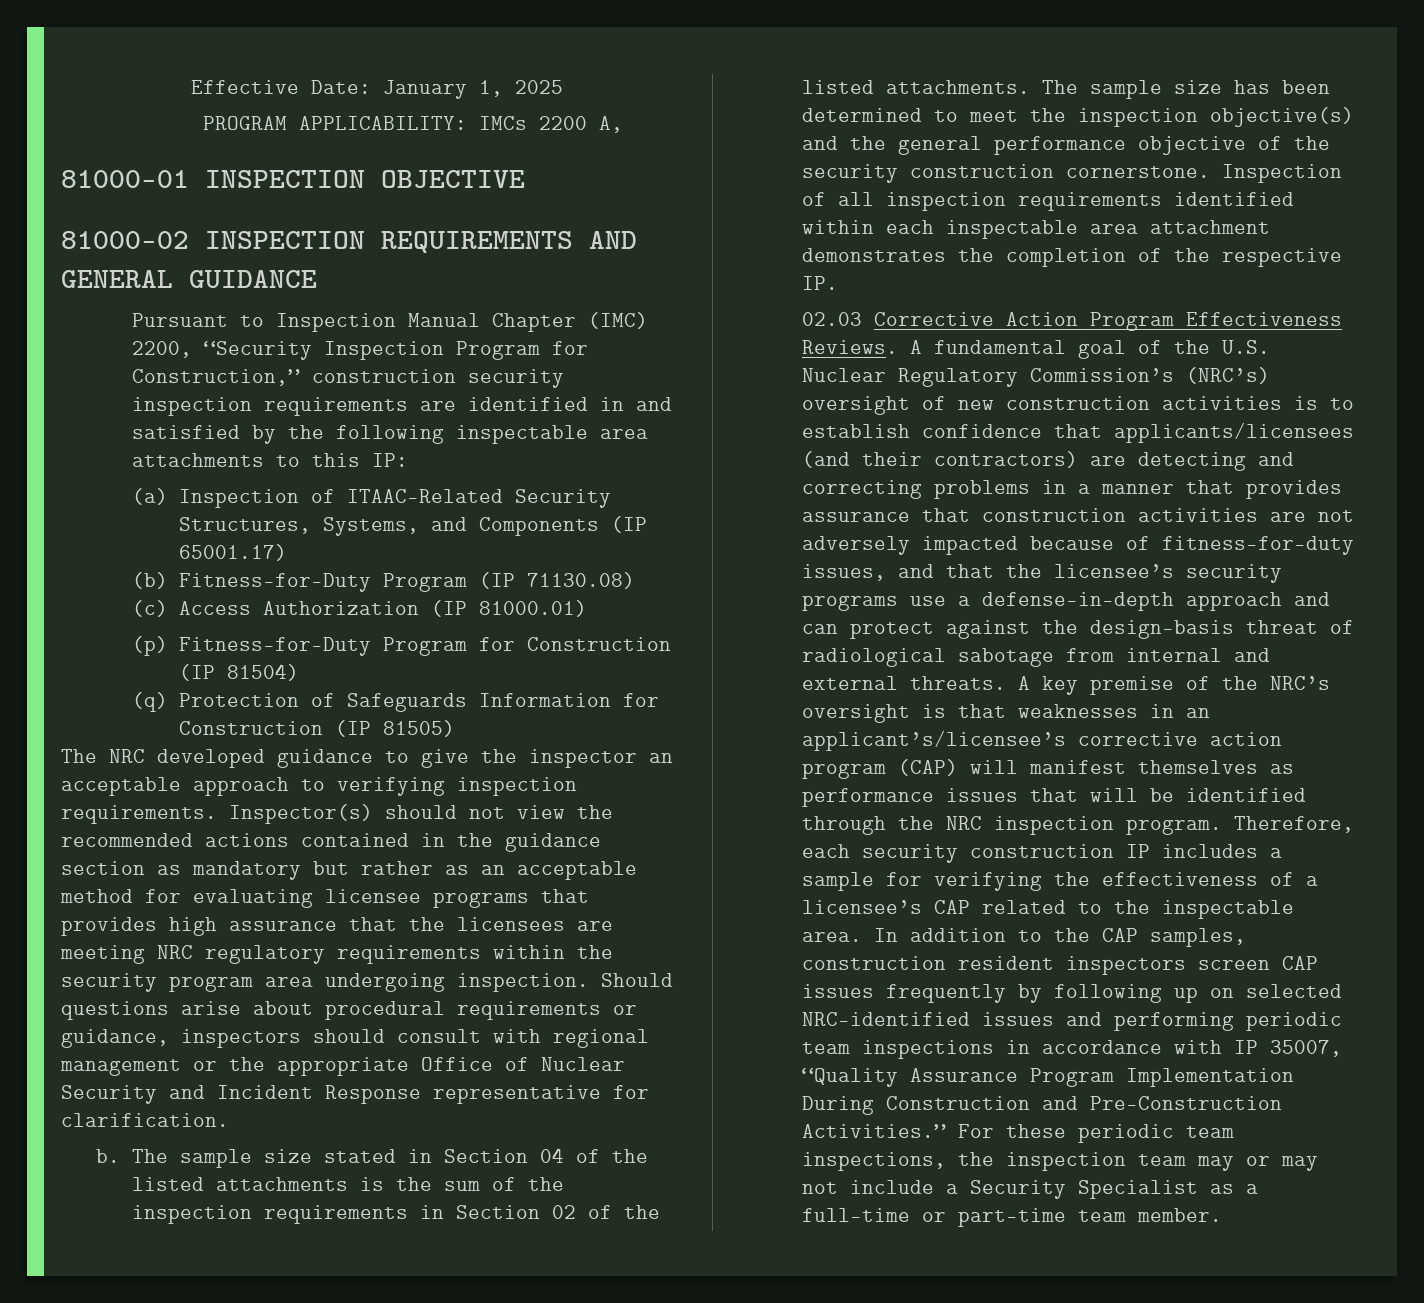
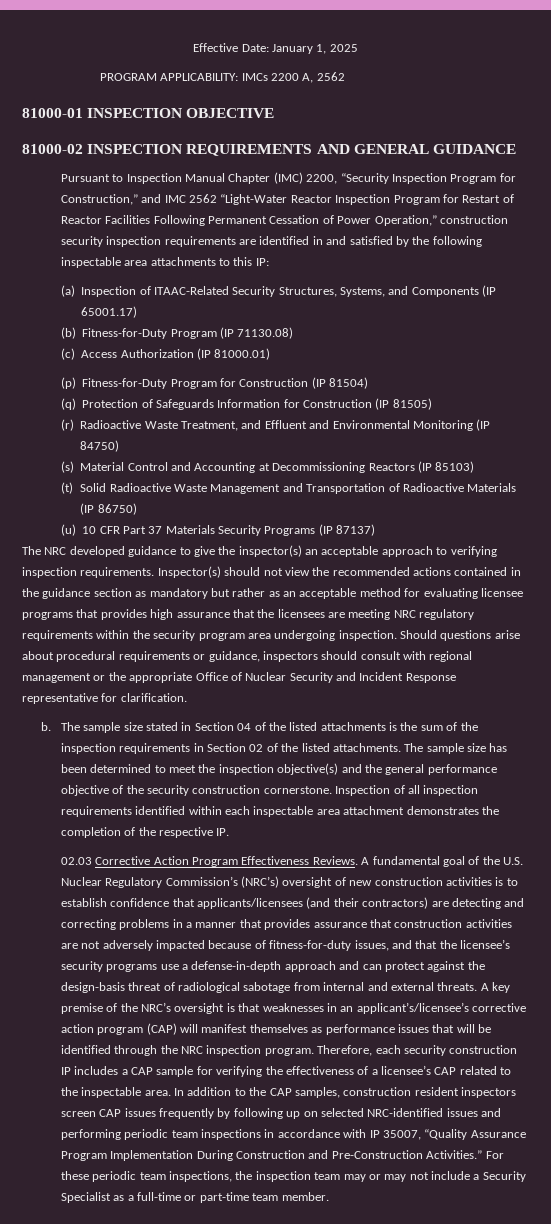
- PROGRAM APPLICABILITY: IMCs 2200 A,
+ PROGRAM APPLICABILITY: IMCs 2200 A, 2562
- Pursuant to Inspection Manual Chapter (IMC) 2200, “Security Inspection Program for Construction,” construction security inspection requirements are identified in and satisfied by the following inspectable area attachments to this IP:
+ Pursuant to Inspection Manual Chapter (IMC) 2200, “Security Inspection Program for Construction,” and IMC 2562 “Light-Water Reactor Inspection Program for Restart of Reactor Facilities Following Permanent Cessation of Power Operation,” construction security inspection requirements are identified in and satisfied by the following inspectable area attachments to this IP:
+ (r) Radioactive Waste Treatment, and Effluent and Environmental Monitoring (IP 84750)
+ (s) Material Control and Accounting at Decommissioning Reactors (IP 85103)
+ (t) Solid Radioactive Waste Management and Transportation of Radioactive Materials (IP 86750)
+ (u) 10 CFR Part 37 Materials Security Programs (IP 87137)
- The NRC developed guidance to give the inspector an acceptable approach to verifying inspection requirements.
+ The NRC developed guidance to give the inspector(s) an acceptable approach to verifying inspection requirements.
- Therefore, each security construction IP includes a sample for verifying the effectiveness of a licensee’s CAP related to the inspectable area.
+ Therefore, each security construction IP includes a CAP sample for verifying the effectiveness of a licensee’s CAP related to the inspectable area.

